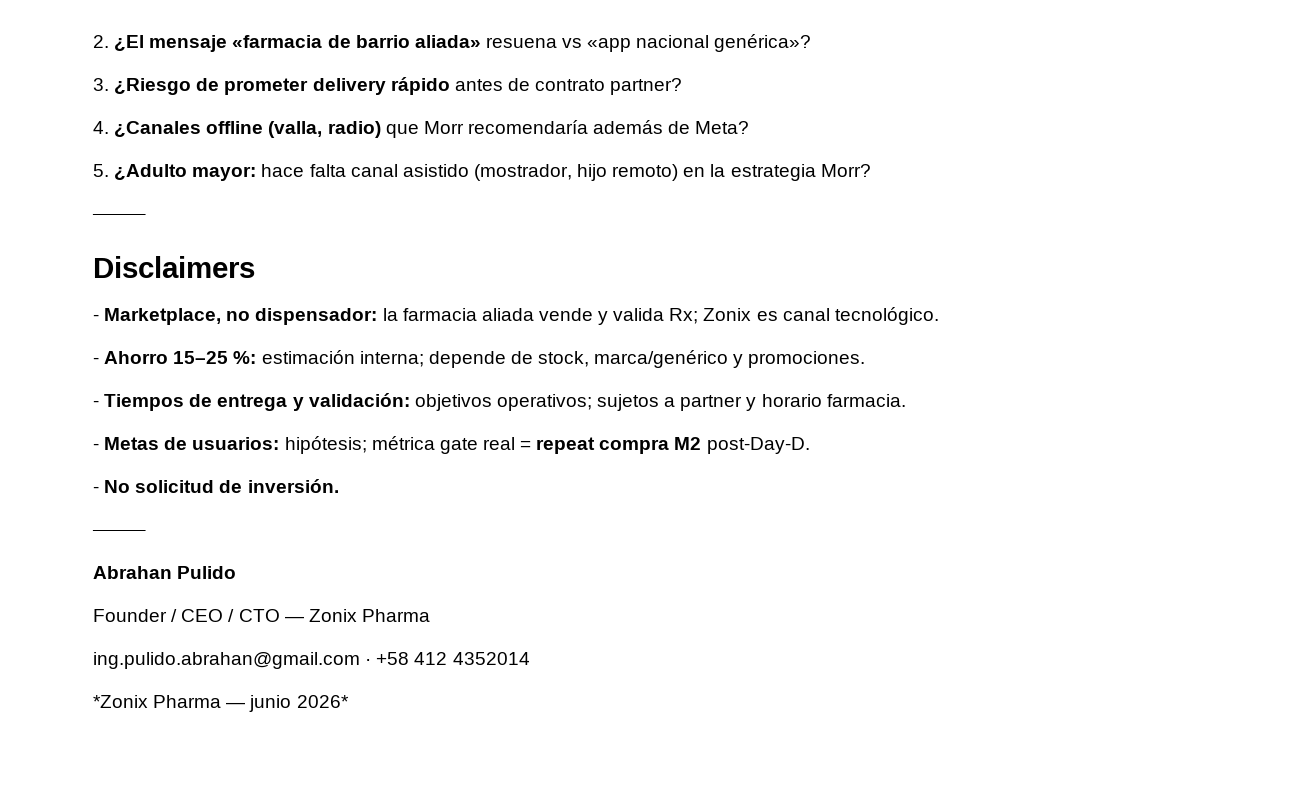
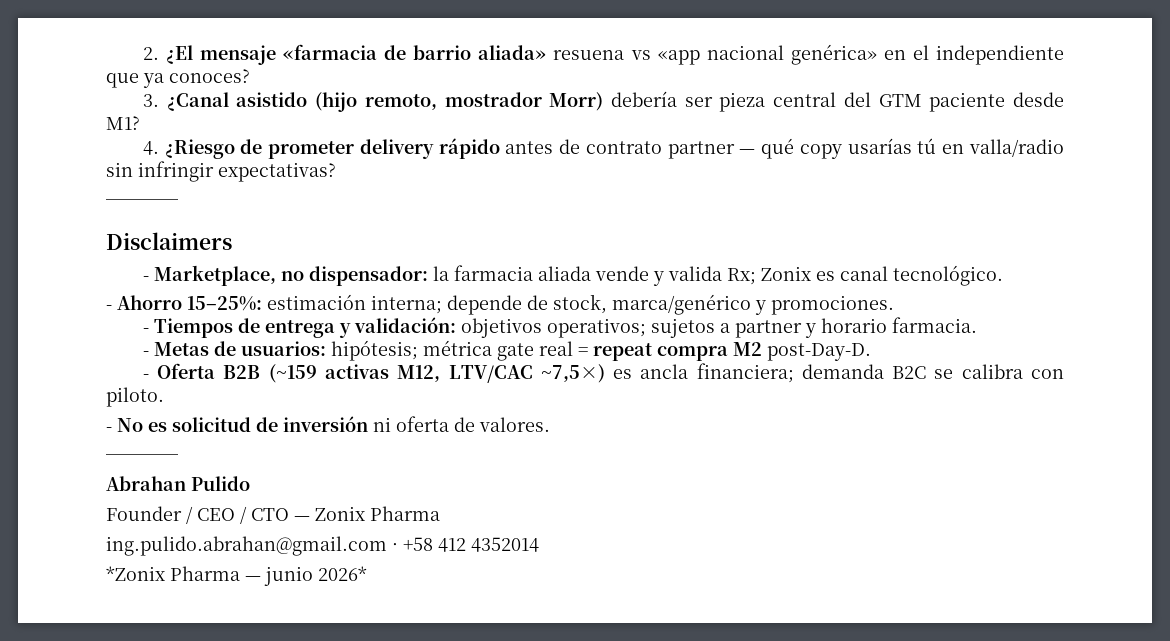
- 2. ¿El mensaje «farmacia de barrio aliada» resuena vs «app nacional genérica»?
- 3. ¿Riesgo de prometer delivery rápido antes de contrato partner?
- 4. ¿Canales offline (valla, radio) que Morr recomendaría además de Meta?
- 5. ¿Adulto mayor: hace falta canal asistido (mostrador, hijo remoto) en la estrategia Morr?
+ 2. ¿El mensaje «farmacia de barrio aliada» resuena vs «app nacional genérica» en el independiente que ya conoces?
+ 3. ¿Canal asistido (hijo remoto, mostrador Morr) debería ser pieza central del GTM paciente desde M1?
+ 4. ¿Riesgo de prometer delivery rápido antes de contrato partner — qué copy usarías tú en valla/radio sin infringir expectativas?
- - Ahorro 15–25 %: estimación interna; depende de stock, marca/genérico y promociones.
+ - Ahorro 15–25%: estimación interna; depende de stock, marca/genérico y promociones.
+ - Oferta B2B (~159 activas M12, LTV/CAC ~7,5×) es ancla financiera; demanda B2C se calibra con piloto.
- - No solicitud de inversión.
+ - No es solicitud de inversión ni oferta de valores.

